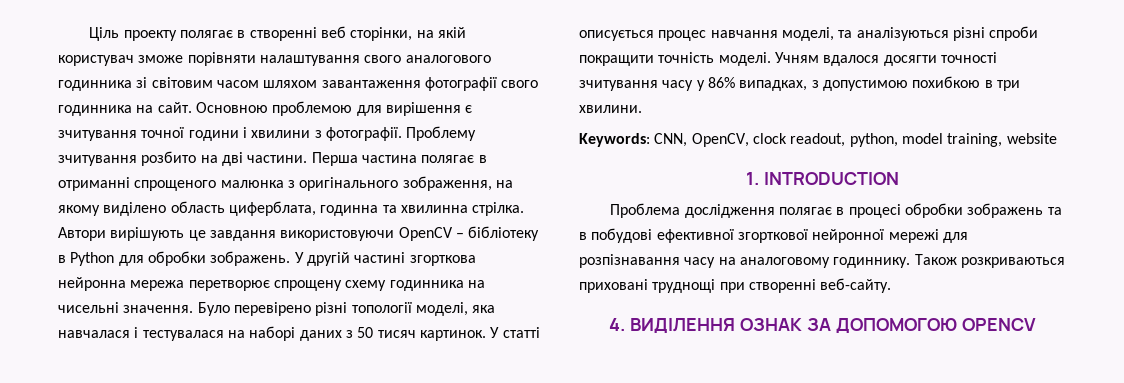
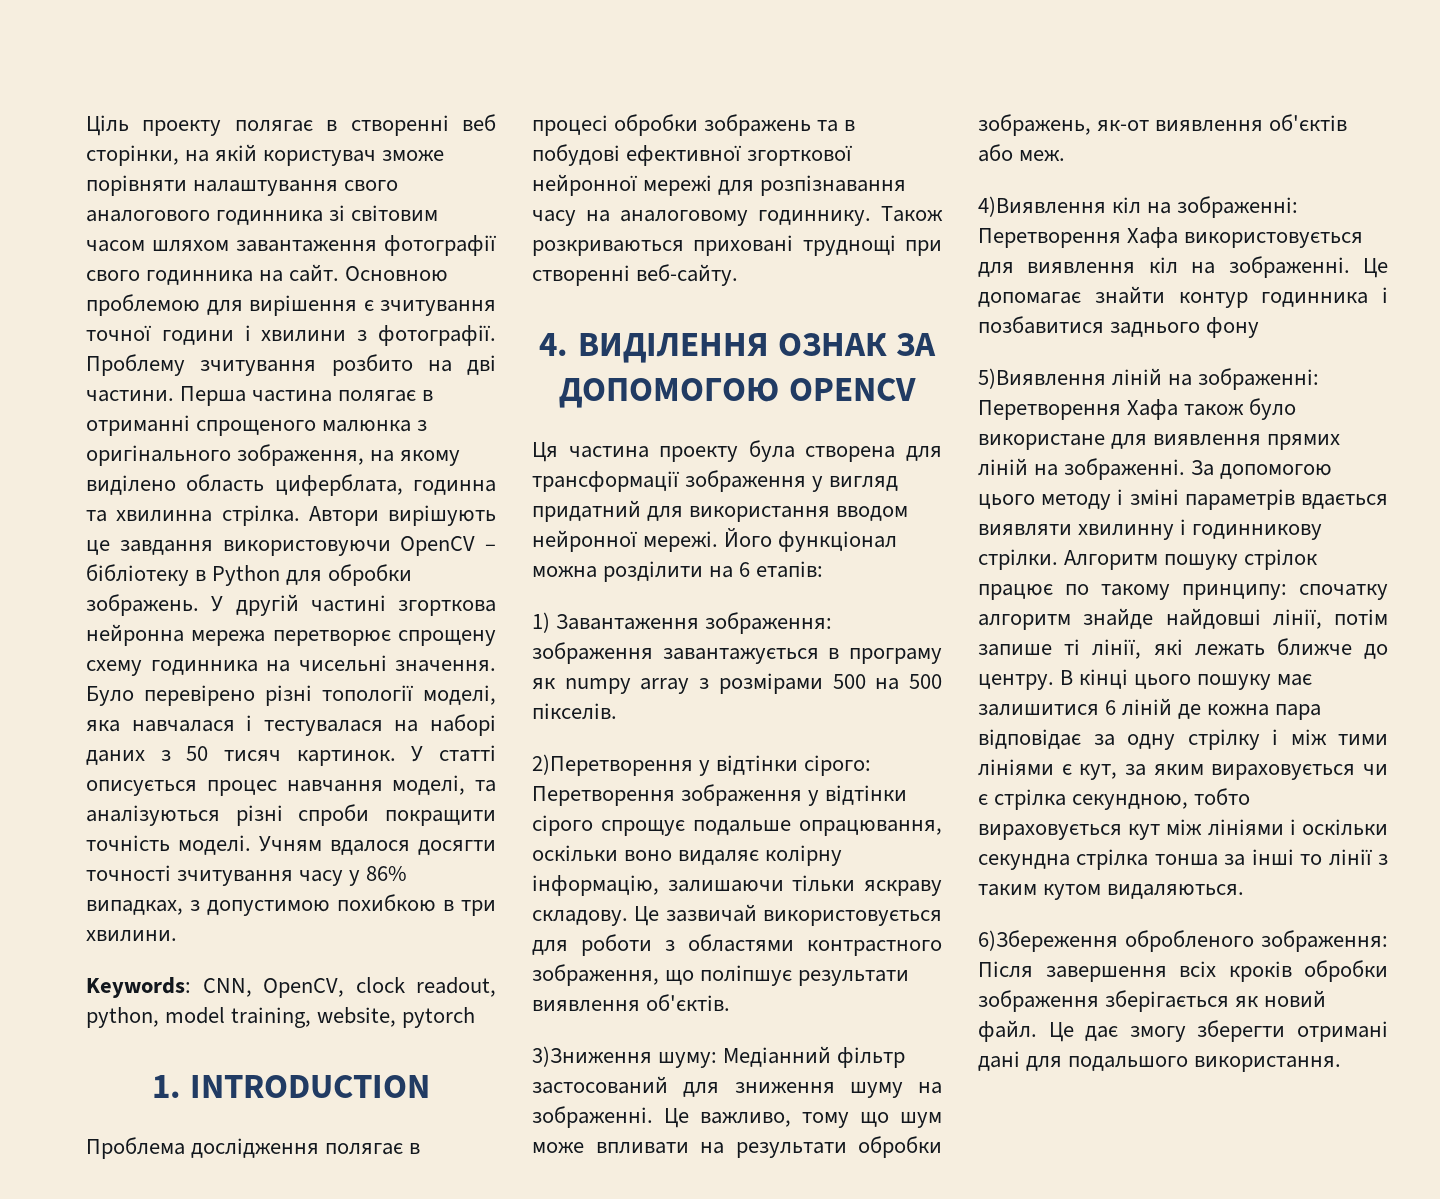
- Keywords: CNN, OpenCV, clock readout, python, model training, website
+ Keywords: CNN, OpenCV, clock readout, python, model training, website, pytorch
+ Ця частина проекту була створена для трансформації зображення у вигляд придатний для використання вводом нейронної мережі. Його функціонал можна розділити на 6 етапів:
+ 1) Завантаження зображення: зображення завантажується в програму як numpy array з розмірами 500 на 500 пікселів.
+ 2)Перетворення у відтінки сірого: Перетворення зображення у відтінки сірого спрощує подальше опрацювання, оскільки воно видаляє колірну інформацію, залишаючи тільки яскраву складову. Це зазвичай використовується для роботи з областями контрастного зображення, що поліпшує результати виявлення об'єктів.
+ 3)Зниження шуму: Медіанний фільтр застосований для зниження шуму на зображенні. Це важливо, тому що шум може впливати на результати обробки зображень, як-от виявлення об'єктів або меж.
+ 4)Виявлення кіл на зображенні: Перетворення Хафа використовується для виявлення кіл на зображенні. Це допомагає знайти контур годинника і позбавитися заднього фону
+ 5)Виявлення ліній на зображенні: Перетворення Хафа також було використане для виявлення прямих ліній на зображенні. За допомогою цього методу і зміні параметрів вдається виявляти хвилинну і годинникову стрілки. Алгоритм пошуку стрілок працює по такому принципу: спочатку алгоритм знайде найдовші лінії, потім запише ті лінії, які лежать ближче до центру. В кінці цього пошуку має залишитися 6 ліній де кожна пара відповідає за одну стрілку і між тими лініями є кут, за яким вираховується чи є стрілка секундною, тобто вираховується кут між лініями і оскільки секундна стрілка тонша за інші то лінії з таким кутом видаляються.
+ 6)Збереження обробленого зображення: Після завершення всіх кроків обробки зображення зберігається як новий файл. Це дає змогу зберегти отримані дані для подальшого використання.

